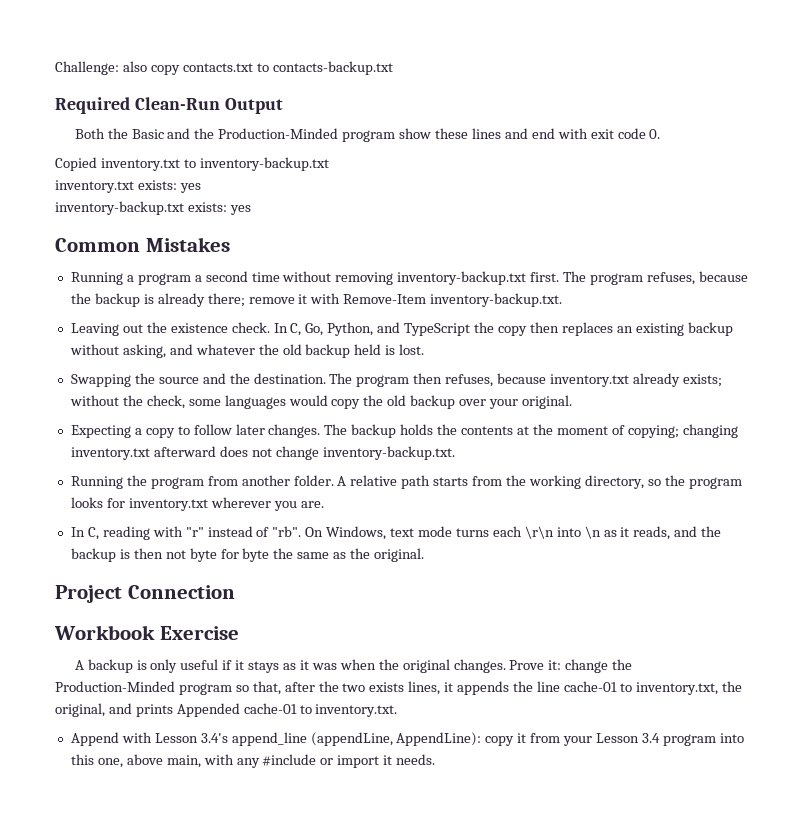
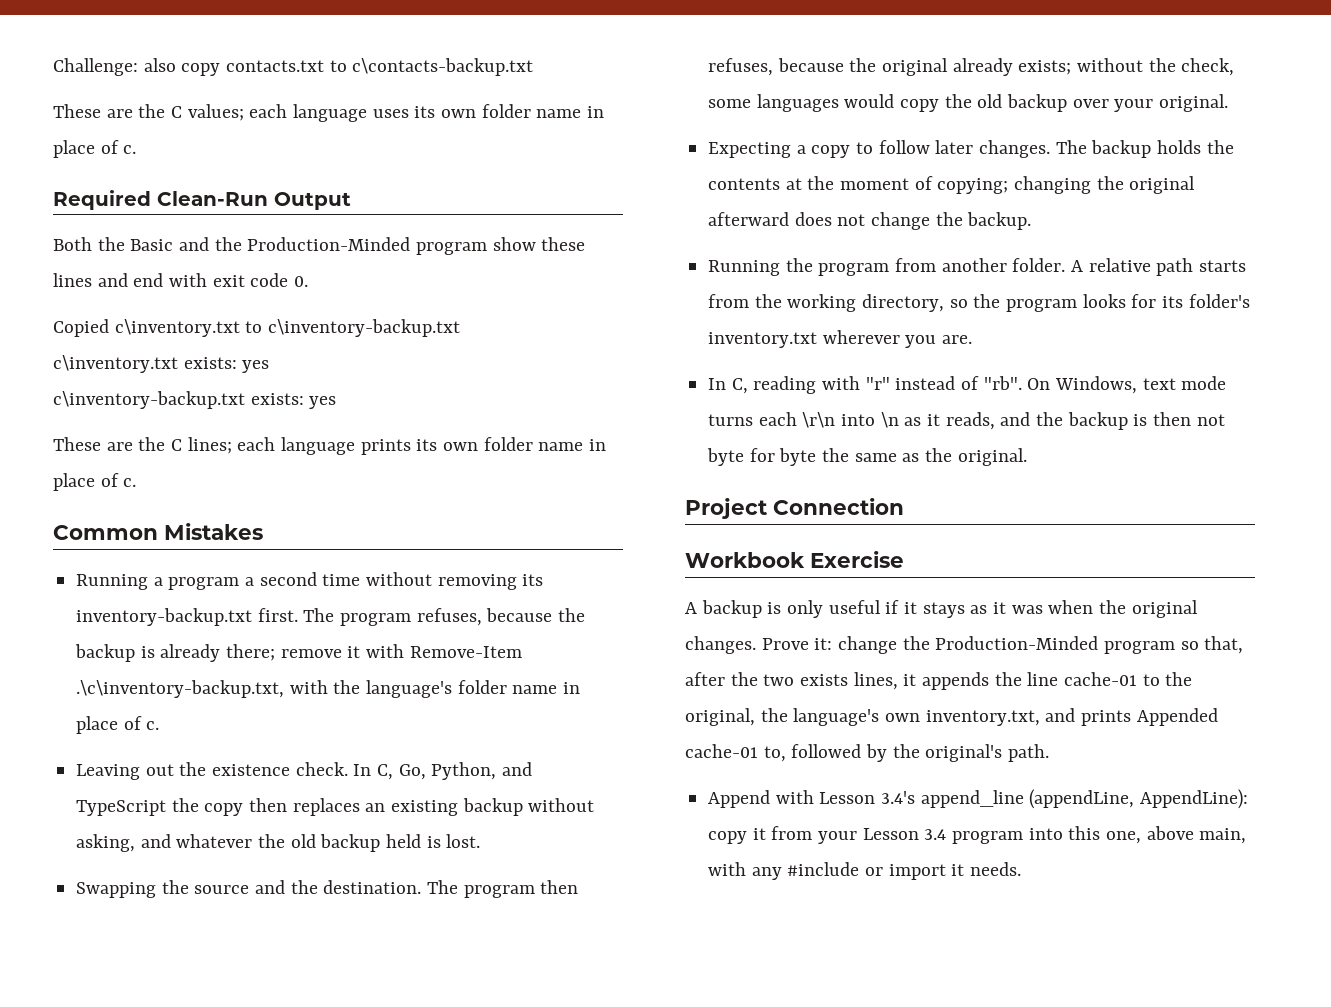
- Challenge: also copy contacts.txt to contacts-backup.txt
+ Challenge: also copy contacts.txt to c\contacts-backup.txt
+ These are the C values; each language uses its own folder name in place of c.
- Copied inventory.txt to inventory-backup.txt
- inventory.txt exists: yes
- inventory-backup.txt exists: yes
+ Copied c\inventory.txt to c\inventory-backup.txt
+ c\inventory.txt exists: yes
+ c\inventory-backup.txt exists: yes
+ These are the C lines; each language prints its own folder name in place of c.
- Running a program a second time without removing inventory-backup.txt first.
+ Running a program a second time without removing its inventory-backup.txt first.
- The program refuses, because the backup is already there; remove it with Remove-Item inventory-backup.txt.
+ The program refuses, because the backup is already there; remove it with Remove-Item .\c\inventory-backup.txt, with the language's folder name in place of c.
- The program then refuses, because inventory.txt already exists; without the check, some languages would copy the old backup over your original.
+ The program then refuses, because the original already exists; without the check, some languages would copy the old backup over your original.
- The backup holds the contents at the moment of copying; changing inventory.txt afterward does not change inventory-backup.txt.
+ The backup holds the contents at the moment of copying; changing the original afterward does not change the backup.
- A relative path starts from the working directory, so the program looks for inventory.txt wherever you are.
+ A relative path starts from the working directory, so the program looks for its folder's inventory.txt wherever you are.
- Prove it: change the Production-Minded program so that, after the two exists lines, it appends the line cache-01 to inventory.txt, the original, and prints Appended cache-01 to inventory.txt.
+ Prove it: change the Production-Minded program so that, after the two exists lines, it appends the line cache-01 to the original, the language's own inventory.txt, and prints Appended cache-01 to, followed by the original's path.

